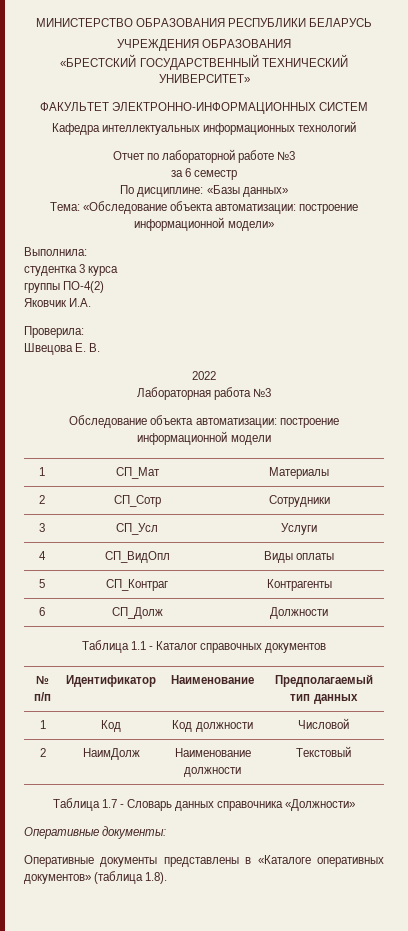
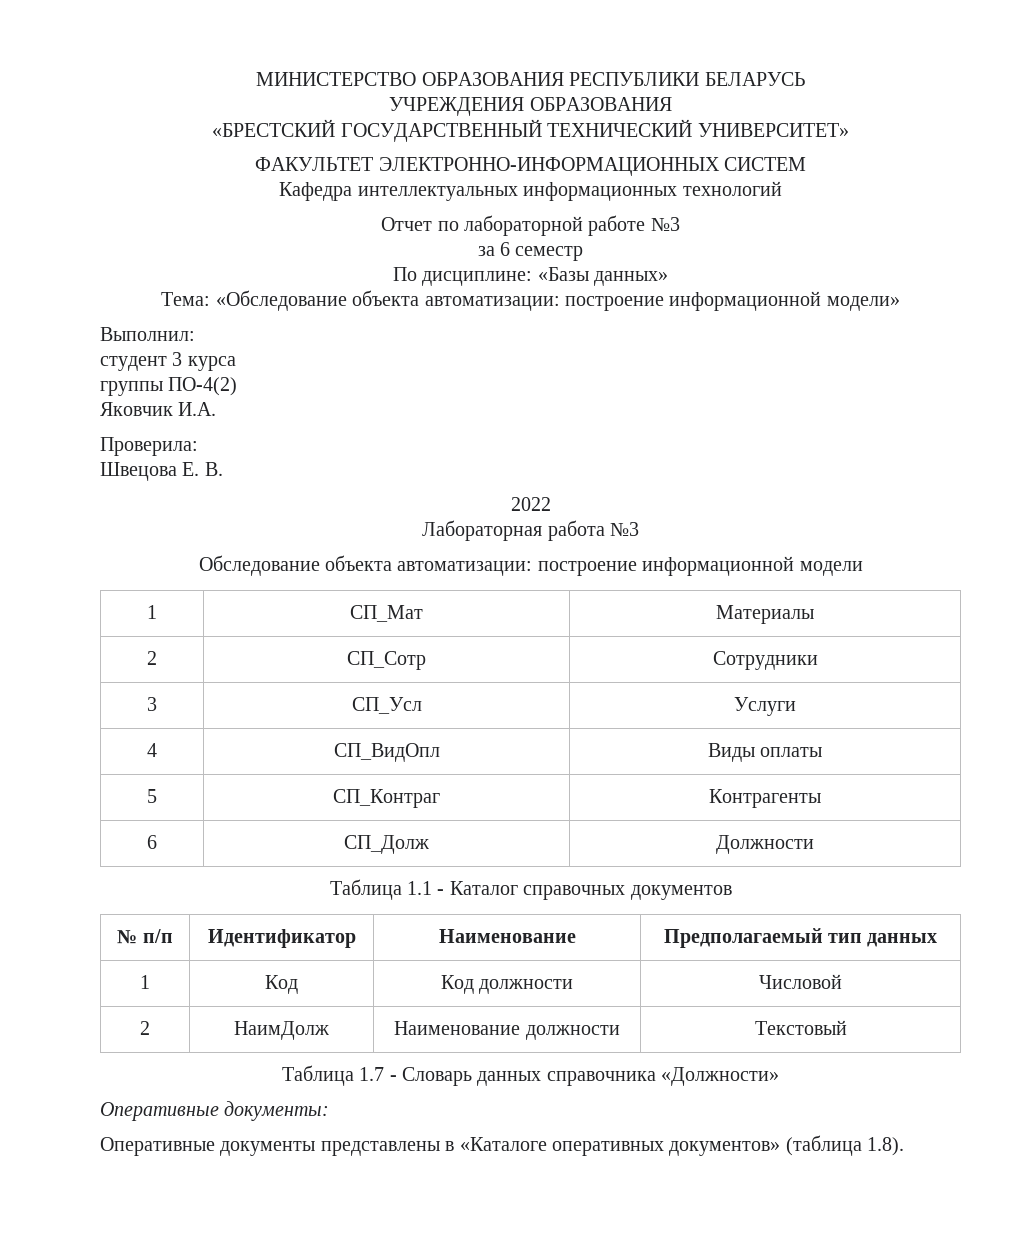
- Выполнила:
- студентка 3 курса
+ Выполнил:
+ студент 3 курса

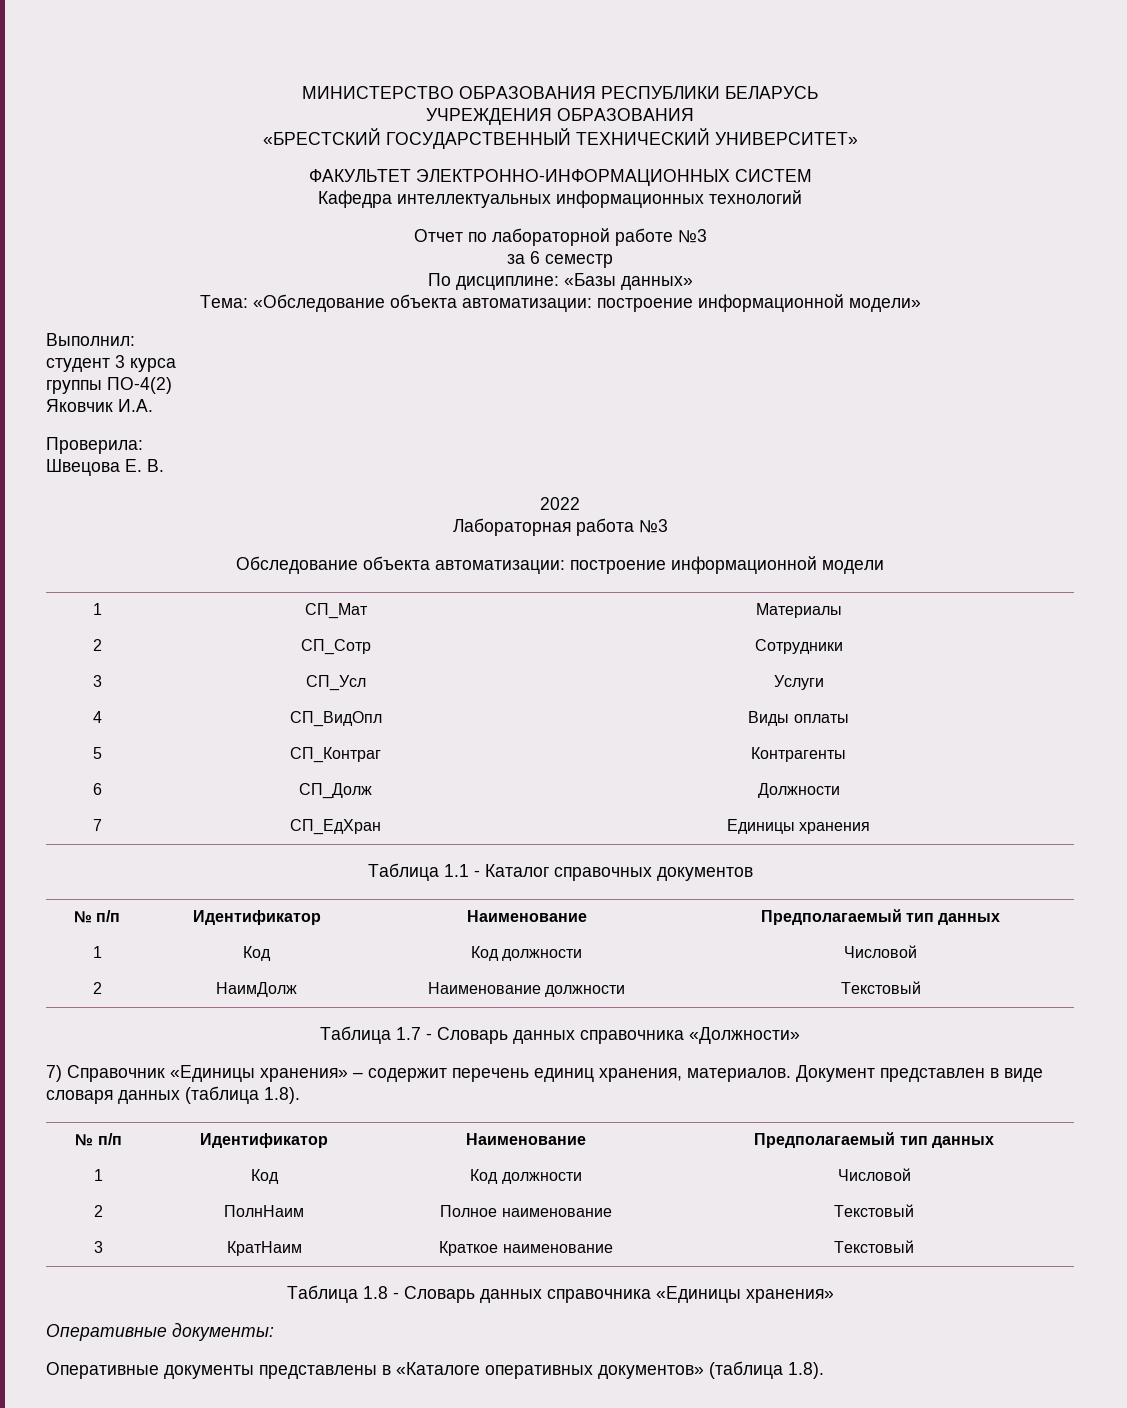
+ 7 | СП_ЕдХран | Единицы хранения
+ 7) Справочник «Единицы хранения» – содержит перечень единиц хранения, материалов. Документ представлен в виде словаря данных (таблица 1.8).
+ № п/п | Идентификатор | Наименование | Предполагаемый тип данных
+ 1 | Код | Код должности | Числовой
+ 2 | ПолнНаим | Полное наименование | Текстовый
+ 3 | КратНаим | Краткое наименование | Текстовый
+ Таблица 1.8 - Словарь данных справочника «Единицы хранения»

